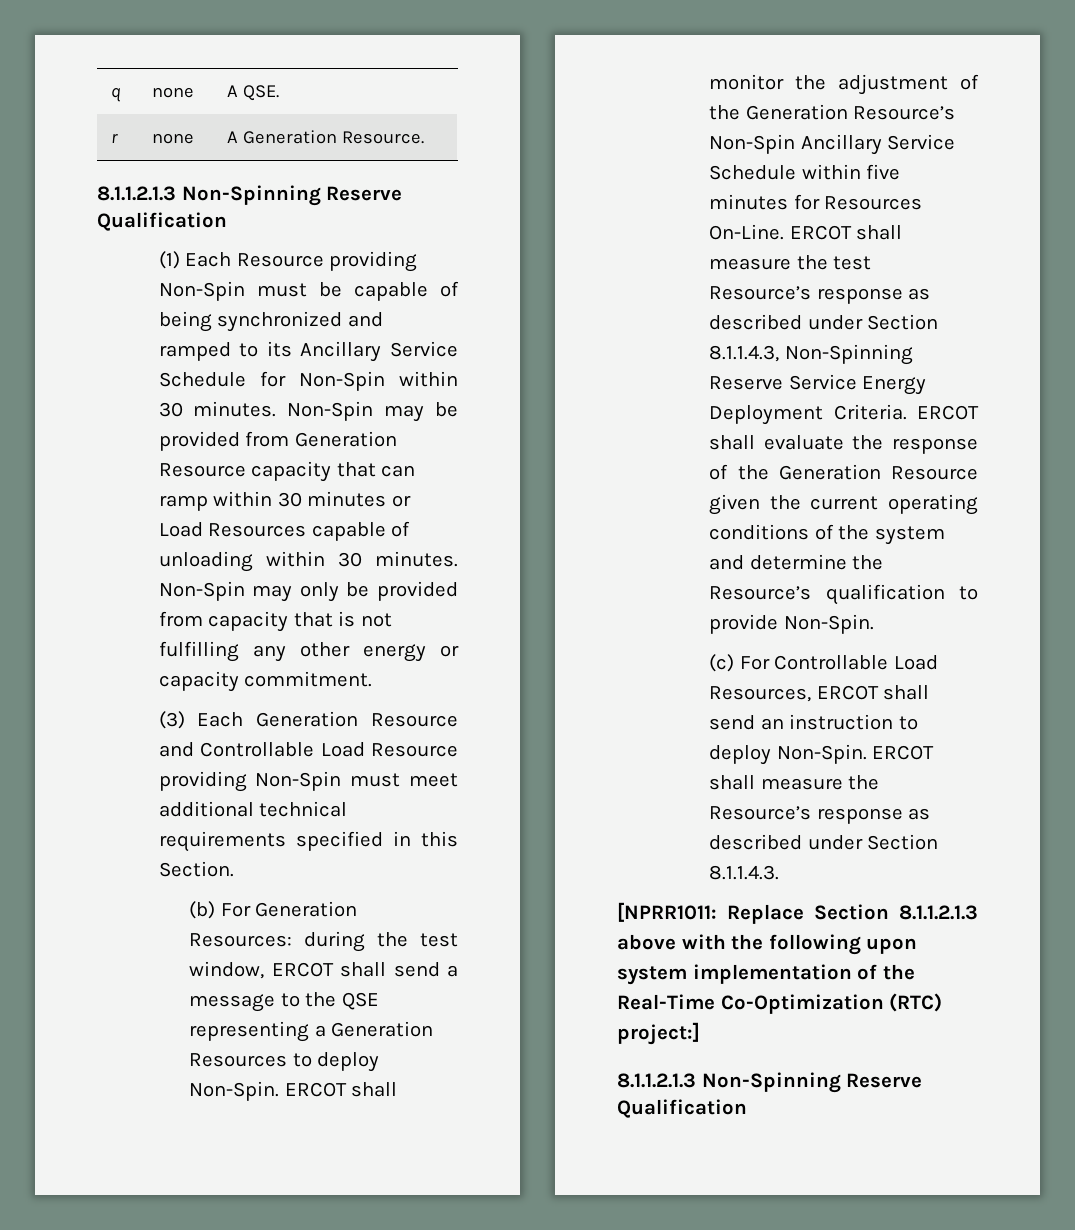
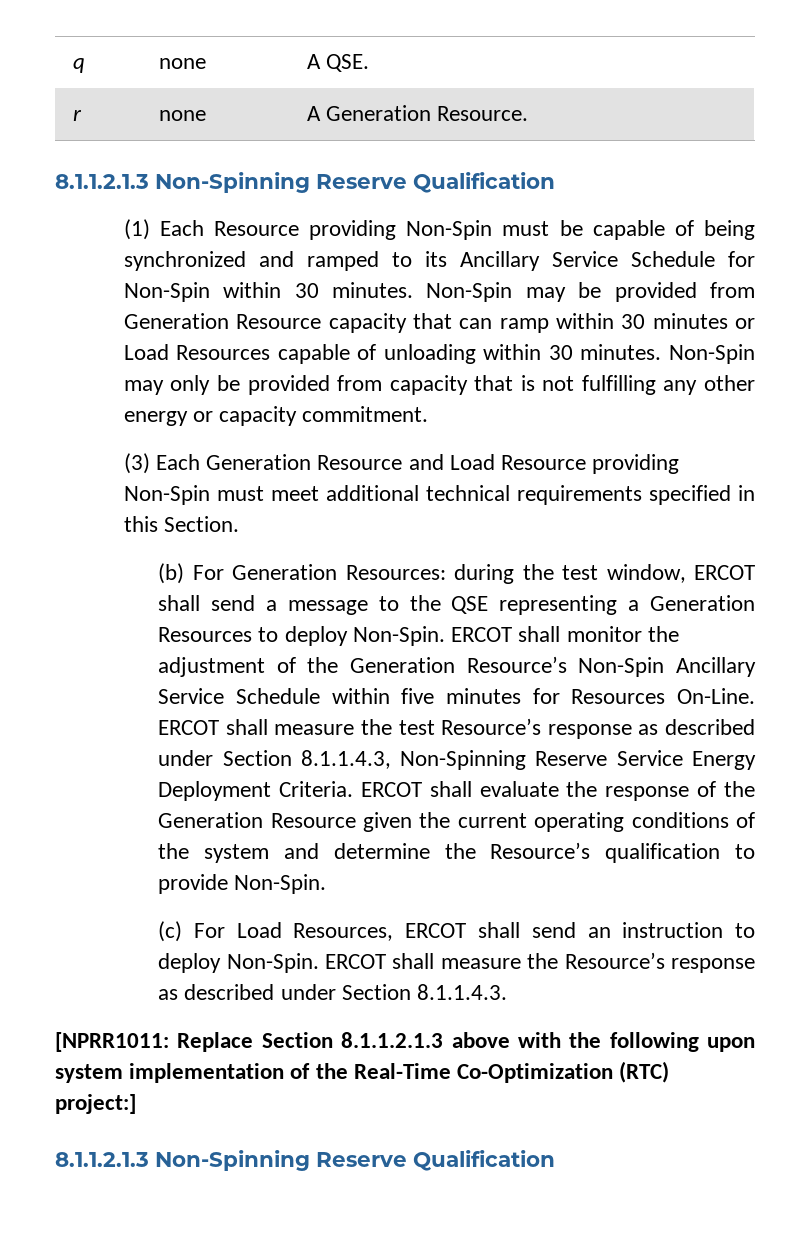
- (3) Each Generation Resource and Controllable Load Resource providing Non-Spin must meet additional technical requirements specified in this Section.
+ (3) Each Generation Resource and Load Resource providing Non-Spin must meet additional technical requirements specified in this Section.
- (c) For Controllable Load Resources, ERCOT shall send an instruction to deploy Non-Spin.
+ (c) For Load Resources, ERCOT shall send an instruction to deploy Non-Spin.

